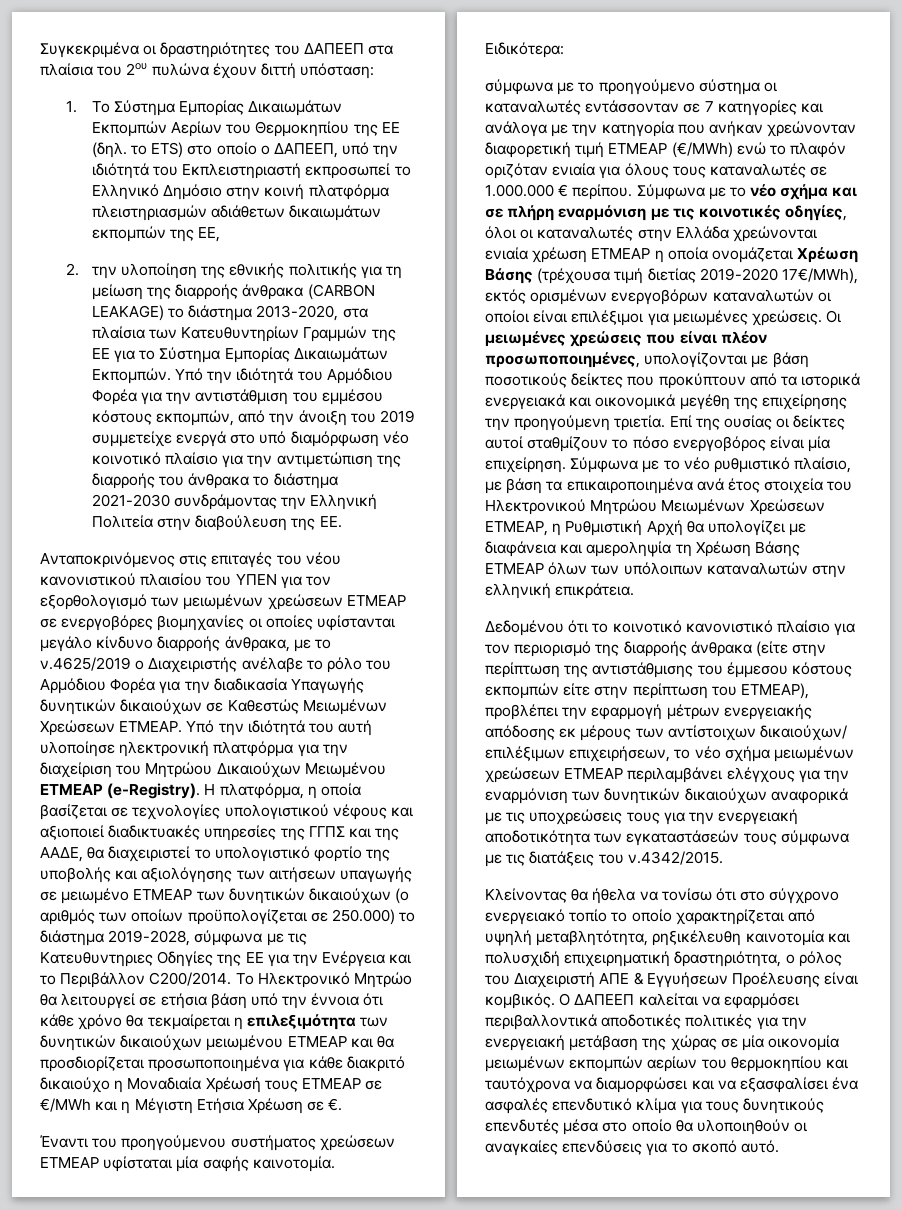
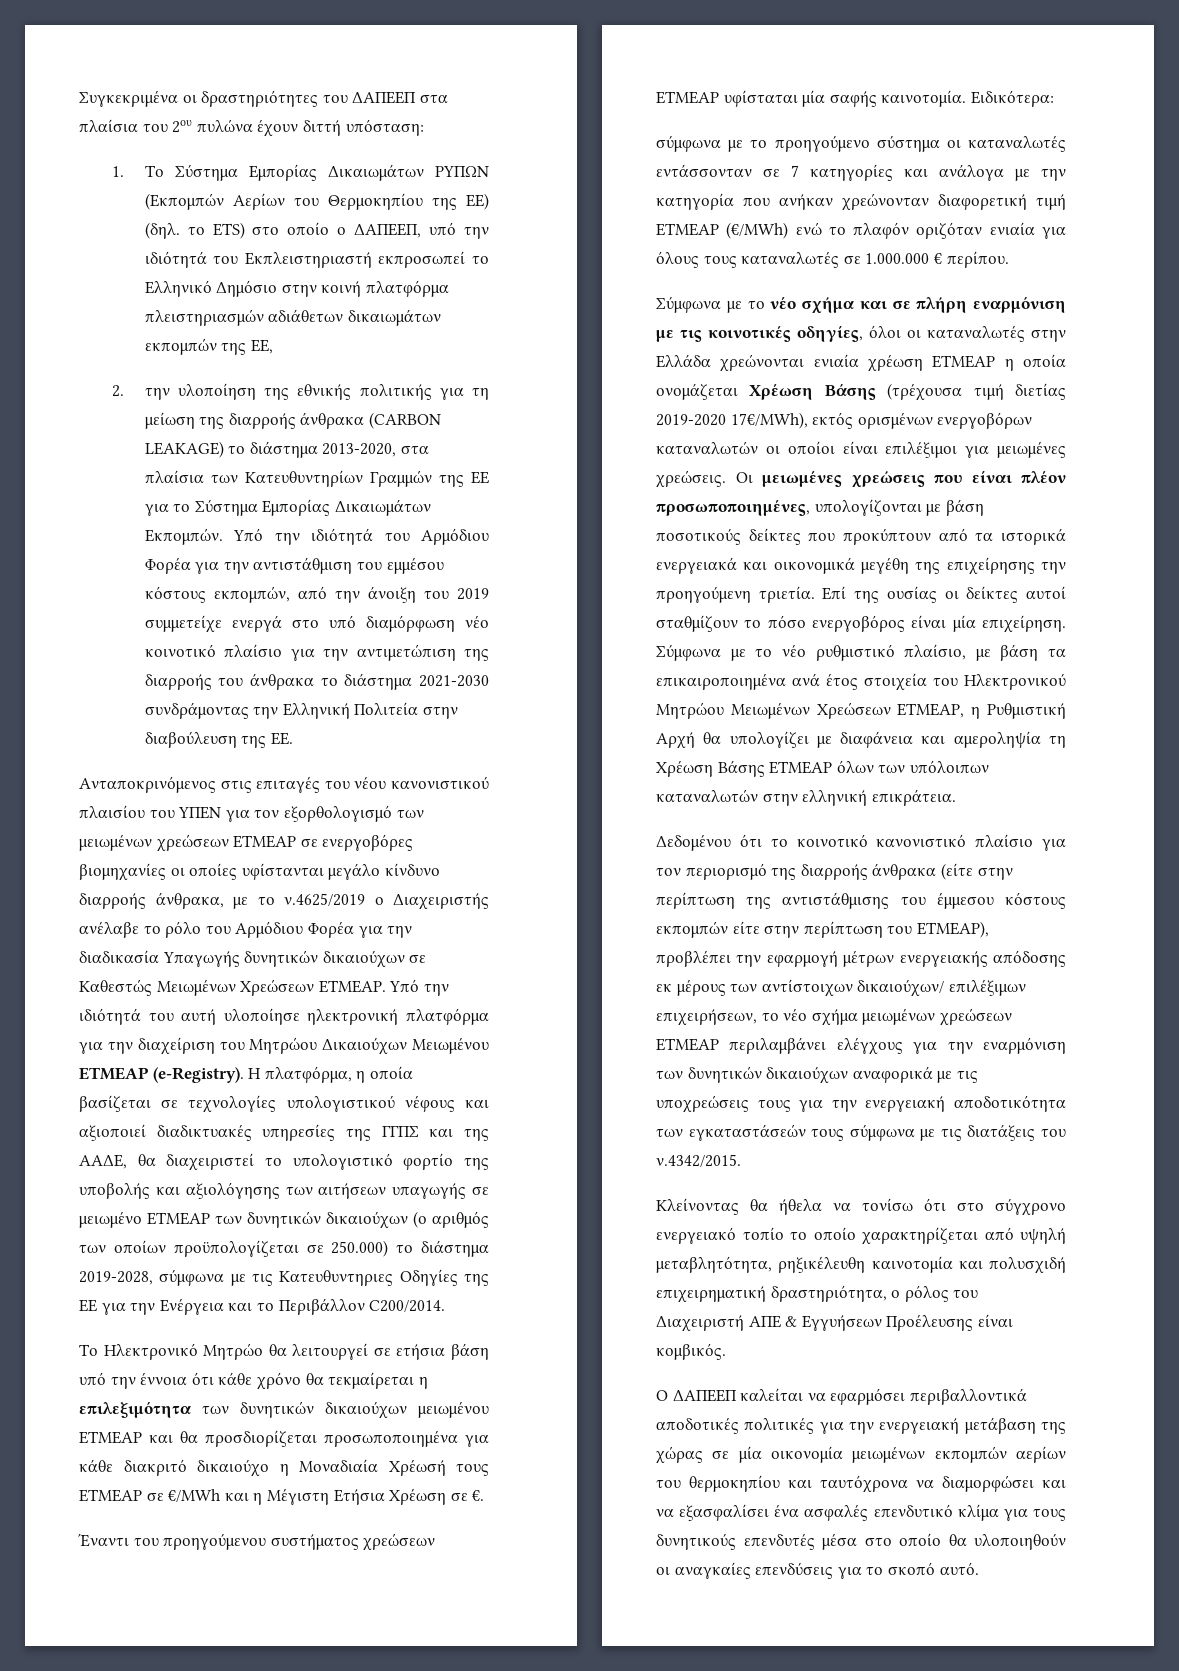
- 1. Το Σύστημα Εμπορίας Δικαιωμάτων Εκπομπών Αερίων του Θερμοκηπίου της ΕΕ (δηλ. το ETS) στο οποίο ο ΔΑΠΕΕΠ, υπό την ιδιότητά του Εκπλειστηριαστή εκπροσωπεί το Ελληνικό Δημόσιο στην κοινή πλατφόρμα πλειστηριασμών αδιάθετων δικαιωμάτων εκπομπών της ΕΕ,
+ 1. Το Σύστημα Εμπορίας Δικαιωμάτων ΡΥΠΩΝ (Εκπομπών Αερίων του Θερμοκηπίου της ΕΕ) (δηλ. το ETS) στο οποίο ο ΔΑΠΕΕΠ, υπό την ιδιότητά του Εκπλειστηριαστή εκπροσωπεί το Ελληνικό Δημόσιο στην κοινή πλατφόρμα πλειστηριασμών αδιάθετων δικαιωμάτων εκπομπών της ΕΕ,
- Η πλατφόρμα, η οποία βασίζεται σε τεχνολογίες υπολογιστικού νέφους και αξιοποιεί διαδικτυακές υπηρεσίες της ΓΓΠΣ και της ΑΑΔΕ, θα διαχειριστεί το υπολογιστικό φορτίο της υποβολής και αξιολόγησης των αιτήσεων υπαγωγής σε μειωμένο ΕΤΜΕΑΡ των δυνητικών δικαιούχων (ο αριθμός των οποίων προϋπολογίζεται σε 250.000) το διάστημα 2019-2028, σύμφωνα με τις Κατευθυντηριες Οδηγίες της ΕΕ για την Ενέργεια και το Περιβάλλον C200/2014. Το Ηλεκτρονικό Μητρώο θα λειτουργεί σε ετήσια βάση υπό την έννοια ότι κάθε χρόνο θα τεκμαίρεται η επιλεξιμότητα των δυνητικών δικαιούχων μειωμένου ΕΤΜΕΑΡ και θα προσδιορίζεται προσωποποιημένα για κάθε διακριτό δικαιούχο η Μοναδιαία Χρέωσή τους ΕΤΜΕΑΡ σε €/MWh και η Μέγιστη Ετήσια Χρέωση σε €.
+ Η πλατφόρμα, η οποία βασίζεται σε τεχνολογίες υπολογιστικού νέφους και αξιοποιεί διαδικτυακές υπηρεσίες της ΓΓΠΣ και της ΑΑΔΕ, θα διαχειριστεί το υπολογιστικό φορτίο της υποβολής και αξιολόγησης των αιτήσεων υπαγωγής σε μειωμένο ΕΤΜΕΑΡ των δυνητικών δικαιούχων (ο αριθμός των οποίων προϋπολογίζεται σε 250.000) το διάστημα 2019-2028, σύμφωνα με τις Κατευθυντηριες Οδηγίες της ΕΕ για την Ενέργεια και το Περιβάλλον C200/2014.
+ Το Ηλεκτρονικό Μητρώο θα λειτουργεί σε ετήσια βάση υπό την έννοια ότι κάθε χρόνο θα τεκμαίρεται η επιλεξιμότητα των δυνητικών δικαιούχων μειωμένου ΕΤΜΕΑΡ και θα προσδιορίζεται προσωποποιημένα για κάθε διακριτό δικαιούχο η Μοναδιαία Χρέωσή τους ΕΤΜΕΑΡ σε €/MWh και η Μέγιστη Ετήσια Χρέωση σε €.
- σύμφωνα με το προηγούμενο σύστημα οι καταναλωτές εντάσσονταν σε 7 κατηγορίες και ανάλογα με την κατηγορία που ανήκαν χρεώνονταν διαφορετική τιμή ΕΤΜΕΑΡ (€/MWh) ενώ το πλαφόν οριζόταν ενιαία για όλους τους καταναλωτές σε 1.000.000 € περίπου. Σύμφωνα με το νέο σχήμα και σε πλήρη εναρμόνιση με τις κοινοτικές οδηγίες, όλοι οι καταναλωτές στην Ελλάδα χρεώνονται ενιαία χρέωση ΕΤΜΕΑΡ η οποία ονομάζεται Χρέωση Βάσης (τρέχουσα τιμή διετίας 2019-2020 17€/MWh), εκτός ορισμένων ενεργοβόρων καταναλωτών οι οποίοι είναι επιλέξιμοι για μειωμένες χρεώσεις.
+ σύμφωνα με το προηγούμενο σύστημα οι καταναλωτές εντάσσονταν σε 7 κατηγορίες και ανάλογα με την κατηγορία που ανήκαν χρεώνονταν διαφορετική τιμή ΕΤΜΕΑΡ (€/MWh) ενώ το πλαφόν οριζόταν ενιαία για όλους τους καταναλωτές σε 1.000.000 € περίπου.
+ Σύμφωνα με το νέο σχήμα και σε πλήρη εναρμόνιση με τις κοινοτικές οδηγίες, όλοι οι καταναλωτές στην Ελλάδα χρεώνονται ενιαία χρέωση ΕΤΜΕΑΡ η οποία ονομάζεται Χρέωση Βάσης (τρέχουσα τιμή διετίας 2019-2020 17€/MWh), εκτός ορισμένων ενεργοβόρων καταναλωτών οι οποίοι είναι επιλέξιμοι για μειωμένες χρεώσεις.
- Κλείνοντας θα ήθελα να τονίσω ότι στο σύγχρονο ενεργειακό τοπίο το οποίο χαρακτηρίζεται από υψηλή μεταβλητότητα, ρηξικέλευθη καινοτομία και πολυσχιδή επιχειρηματική δραστηριότητα, ο ρόλος του Διαχειριστή ΑΠΕ & Εγγυήσεων Προέλευσης είναι κομβικός. Ο ΔΑΠΕΕΠ καλείται να εφαρμόσει περιβαλλοντικά αποδοτικές πολιτικές για την ενεργειακή μετάβαση της χώρας σε μία οικονομία μειωμένων εκπομπών αερίων του θερμοκηπίου και ταυτόχρονα να διαμορφώσει και να εξασφαλίσει ένα ασφαλές επενδυτικό κλίμα για τους δυνητικούς επενδυτές μέσα στο οποίο θα υλοποιηθούν οι αναγκαίες επενδύσεις για το σκοπό αυτό.
+ Κλείνοντας θα ήθελα να τονίσω ότι στο σύγχρονο ενεργειακό τοπίο το οποίο χαρακτηρίζεται από υψηλή μεταβλητότητα, ρηξικέλευθη καινοτομία και πολυσχιδή επιχειρηματική δραστηριότητα, ο ρόλος του Διαχειριστή ΑΠΕ & Εγγυήσεων Προέλευσης είναι κομβικός.
+ Ο ΔΑΠΕΕΠ καλείται να εφαρμόσει περιβαλλοντικά αποδοτικές πολιτικές για την ενεργειακή μετάβαση της χώρας σε μία οικονομία μειωμένων εκπομπών αερίων του θερμοκηπίου και ταυτόχρονα να διαμορφώσει και να εξασφαλίσει ένα ασφαλές επενδυτικό κλίμα για τους δυνητικούς επενδυτές μέσα στο οποίο θα υλοποιηθούν οι αναγκαίες επενδύσεις για το σκοπό αυτό.

